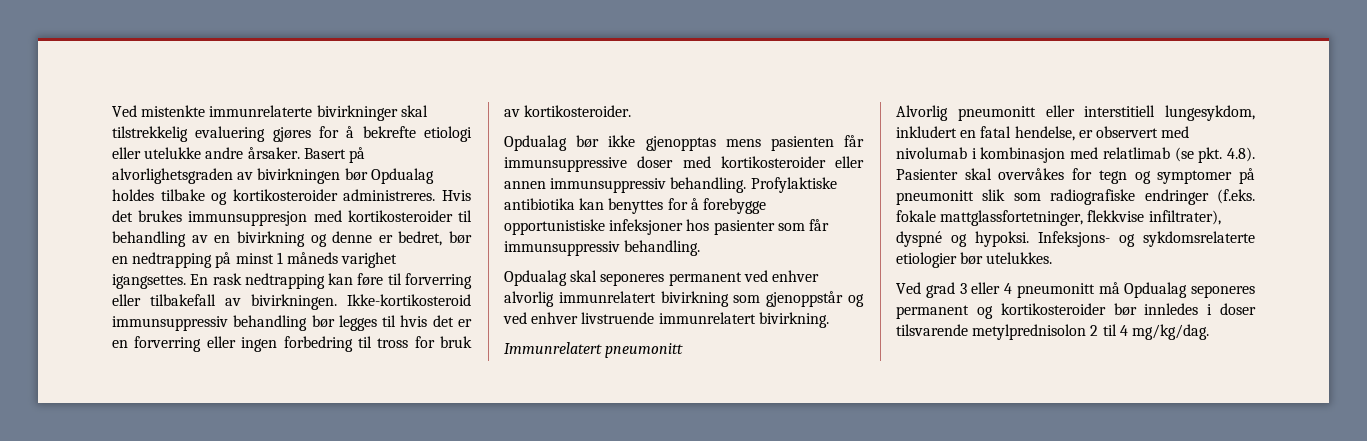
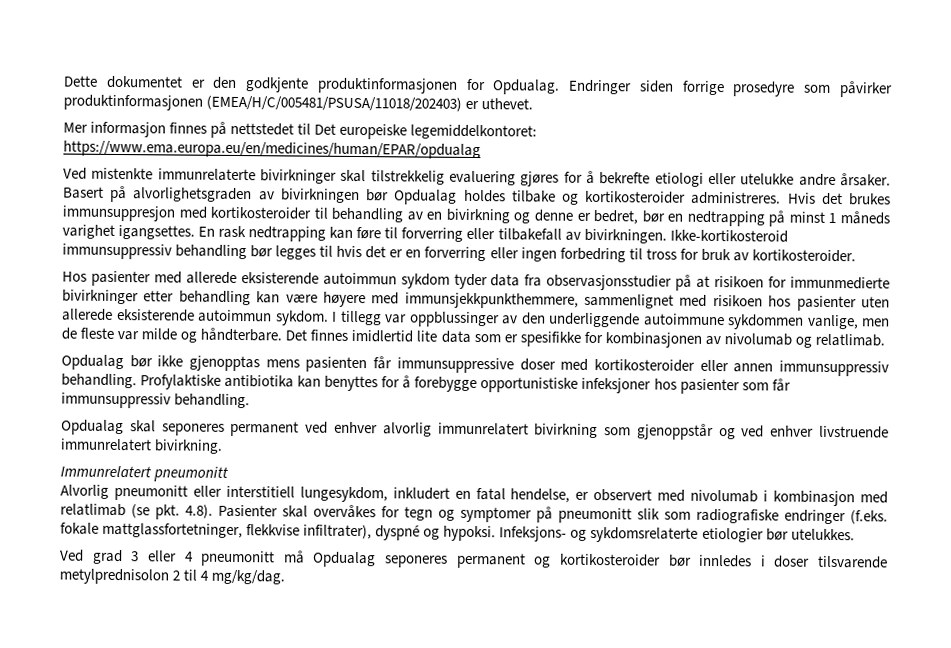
+ Dette dokumentet er den godkjente produktinformasjonen for Opdualag. Endringer siden forrige prosedyre som påvirker produktinformasjonen (EMEA/H/C/005481/PSUSA/11018/202403) er uthevet.
+ Mer informasjon finnes på nettstedet til Det europeiske legemiddelkontoret: https://www.ema.europa.eu/en/medicines/human/EPAR/opdualag
+ Hos pasienter med allerede eksisterende autoimmun sykdom tyder data fra observasjonsstudier på at risikoen for immunmedierte bivirkninger etter behandling kan være høyere med immunsjekkpunkthemmere, sammenlignet med risikoen hos pasienter uten allerede eksisterende autoimmun sykdom. I tillegg var oppblussinger av den underliggende autoimmune sykdommen vanlige, men de fleste var milde og håndterbare. Det finnes imidlertid lite data som er spesifikke for kombinasjonen av nivolumab og relatlimab.

